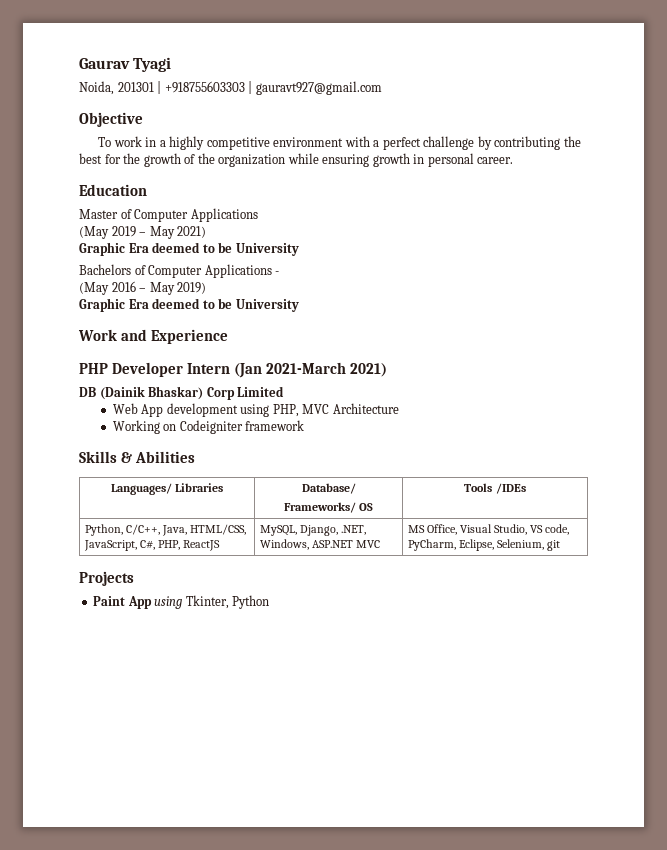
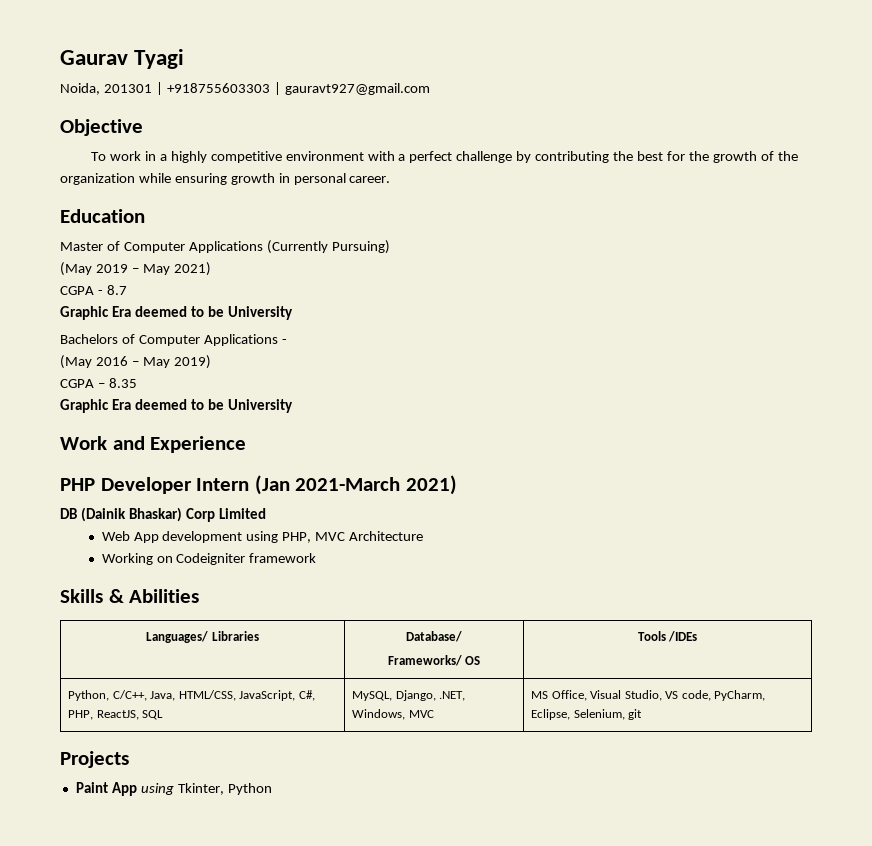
- Master of Computer Applications
+ Master of Computer Applications (Currently Pursuing)
+ CGPA - 8.7
+ CGPA – 8.35
- Python, C/C++, Java, HTML/CSS, JavaScript, C#, PHP, ReactJS | MySQL, Django, .NET, Windows, ASP.NET MVC | MS Office, Visual Studio, VS code, PyCharm, Eclipse, Selenium, git
+ Python, C/C++, Java, HTML/CSS, JavaScript, C#, PHP, ReactJS, SQL | MySQL, Django, .NET, Windows, MVC | MS Office, Visual Studio, VS code, PyCharm, Eclipse, Selenium, git

